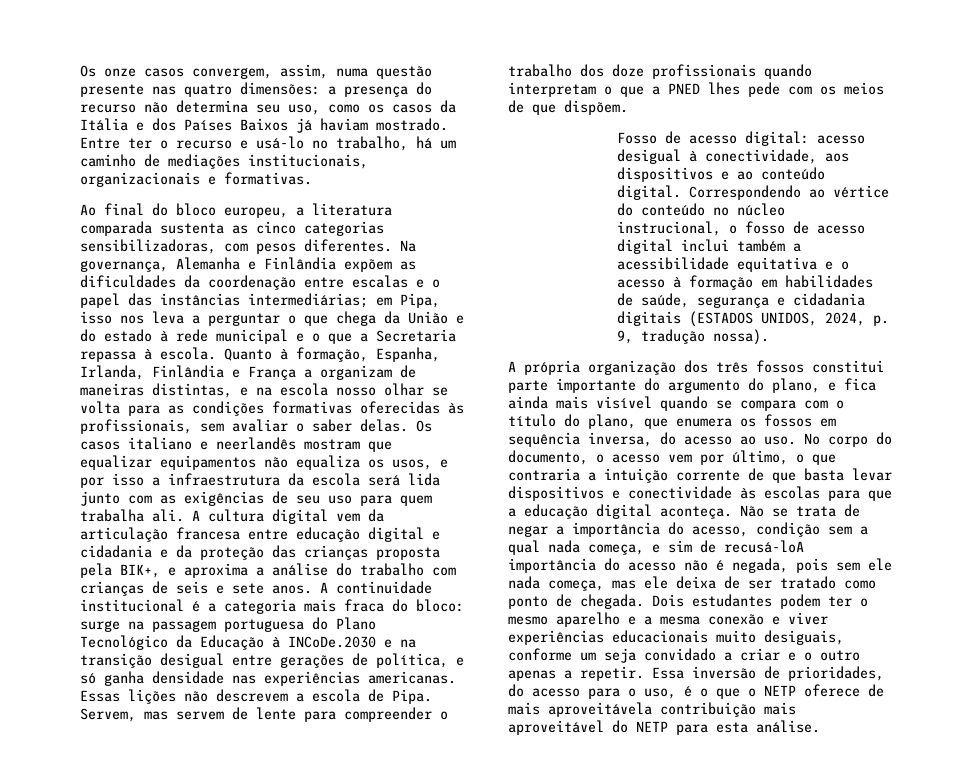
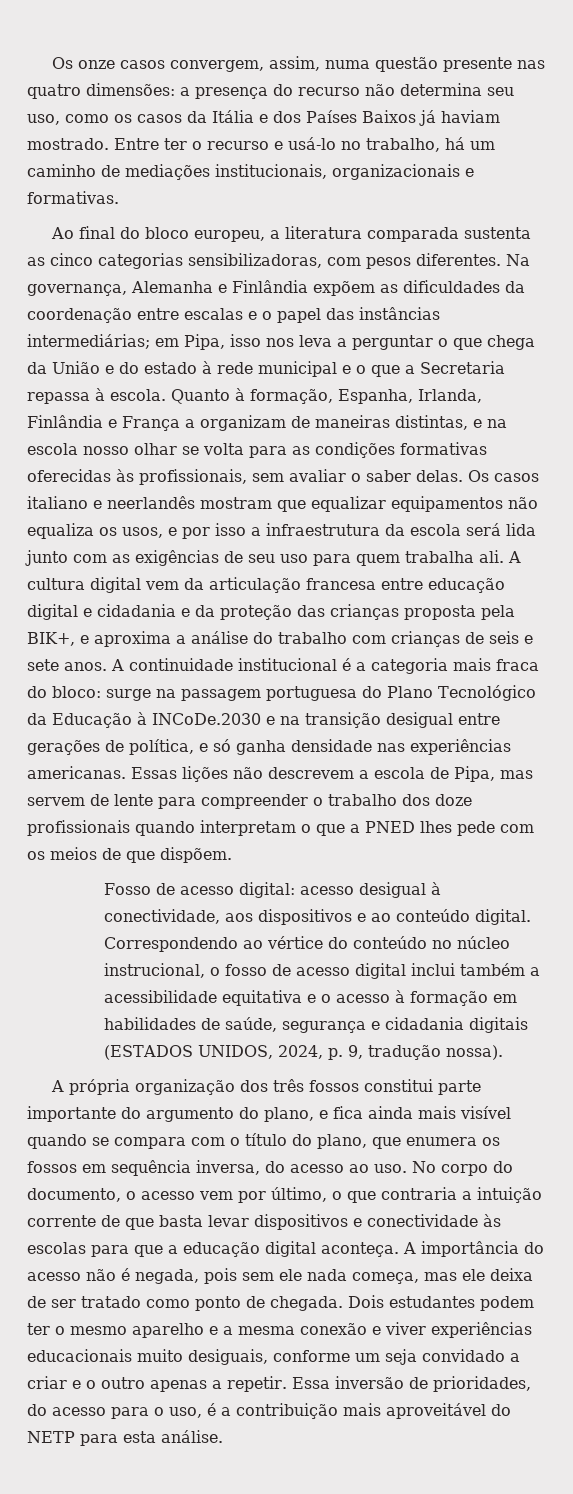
- Essas lições não descrevem a escola de Pipa. Servem, mas servem de lente para compreender o trabalho dos doze profissionais quando interpretam o que a PNED lhes pede com os meios de que dispõem.
+ Essas lições não descrevem a escola de Pipa, mas servem de lente para compreender o trabalho dos doze profissionais quando interpretam o que a PNED lhes pede com os meios de que dispõem.
- Não se trata de negar a importância do acesso, condição sem a qual nada começa, e sim de recusá-loA importância do acesso não é negada, pois sem ele nada começa, mas ele deixa de ser tratado como ponto de chegada.
+ A importância do acesso não é negada, pois sem ele nada começa, mas ele deixa de ser tratado como ponto de chegada.
- Essa inversão de prioridades, do acesso para o uso, é o que o NETP oferece de mais aproveitávela contribuição mais aproveitável do NETP para esta análise.
+ Essa inversão de prioridades, do acesso para o uso, é a contribuição mais aproveitável do NETP para esta análise.

